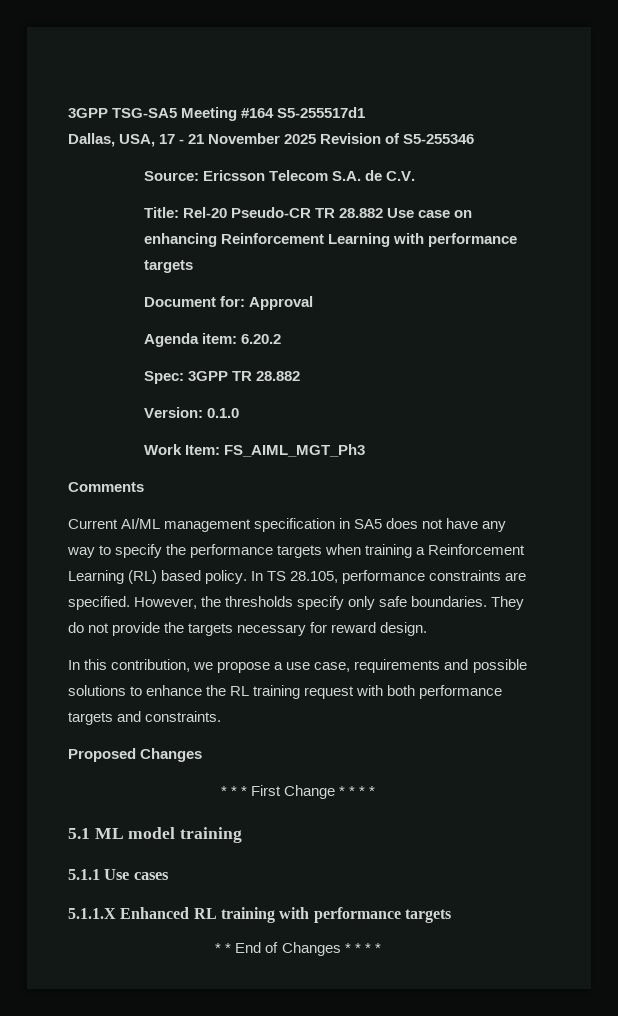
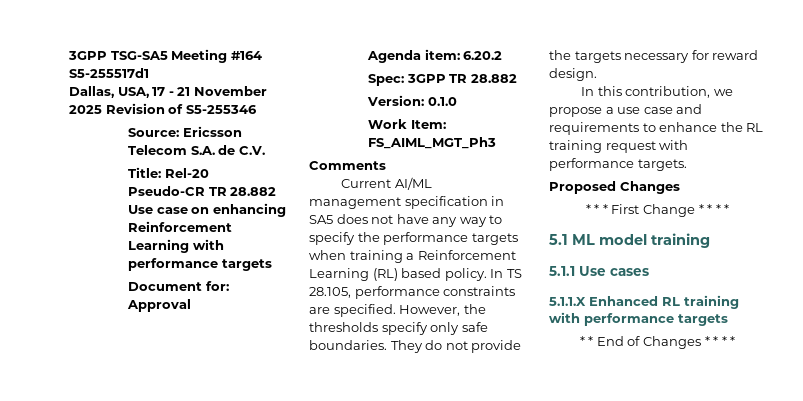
- In this contribution, we propose a use case, requirements and possible solutions to enhance the RL training request with both performance targets and constraints.
+ In this contribution, we propose a use case and requirements to enhance the RL training request with performance targets.

